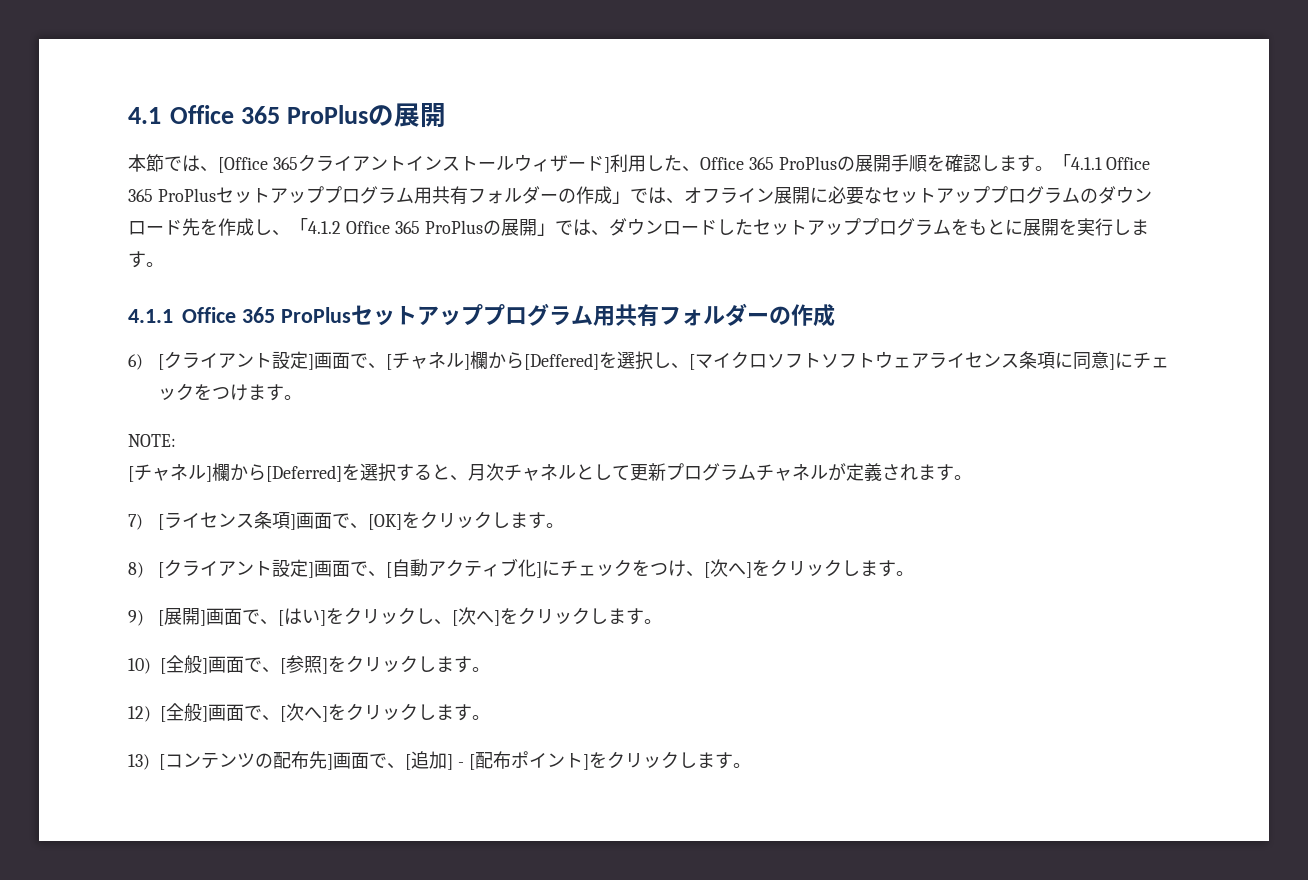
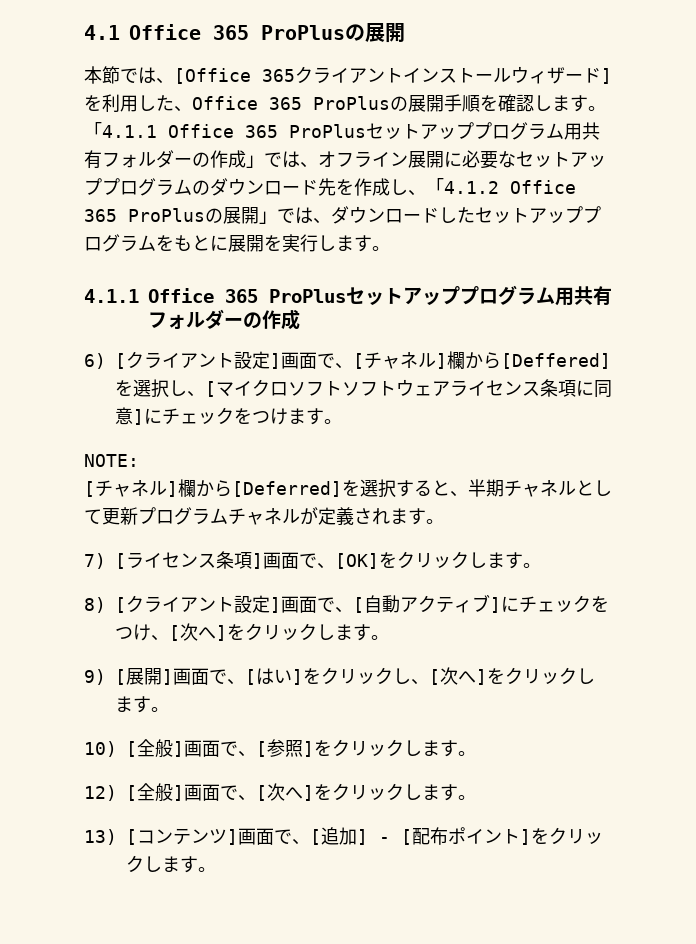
- 本節では、[Office 365クライアントインストールウィザード]利用した、Office 365 ProPlusの展開手順を確認します。
+ 本節では、[Office 365クライアントインストールウィザード]を利用した、Office 365 ProPlusの展開手順を確認します。
- [チャネル]欄から[Deferred]を選択すると、月次チャネルとして更新プログラムチャネルが定義されます。
+ [チャネル]欄から[Deferred]を選択すると、半期チャネルとして更新プログラムチャネルが定義されます。
- 8) [クライアント設定]画面で、[自動アクティブ化]にチェックをつけ、[次へ]をクリックします。
+ 8) [クライアント設定]画面で、[自動アクティブ]にチェックをつけ、[次へ]をクリックします。
- 13) [コンテンツの配布先]画面で、[追加] - [配布ポイント]をクリックします。
+ 13) [コンテンツ]画面で、[追加] - [配布ポイント]をクリックします。

